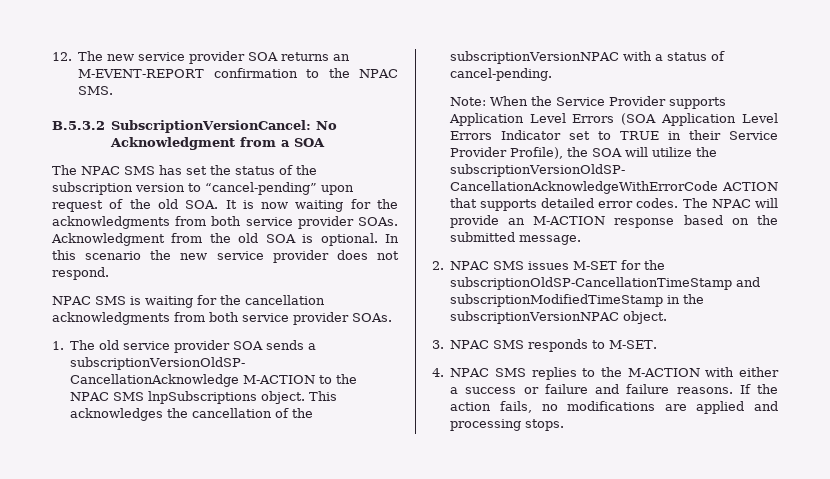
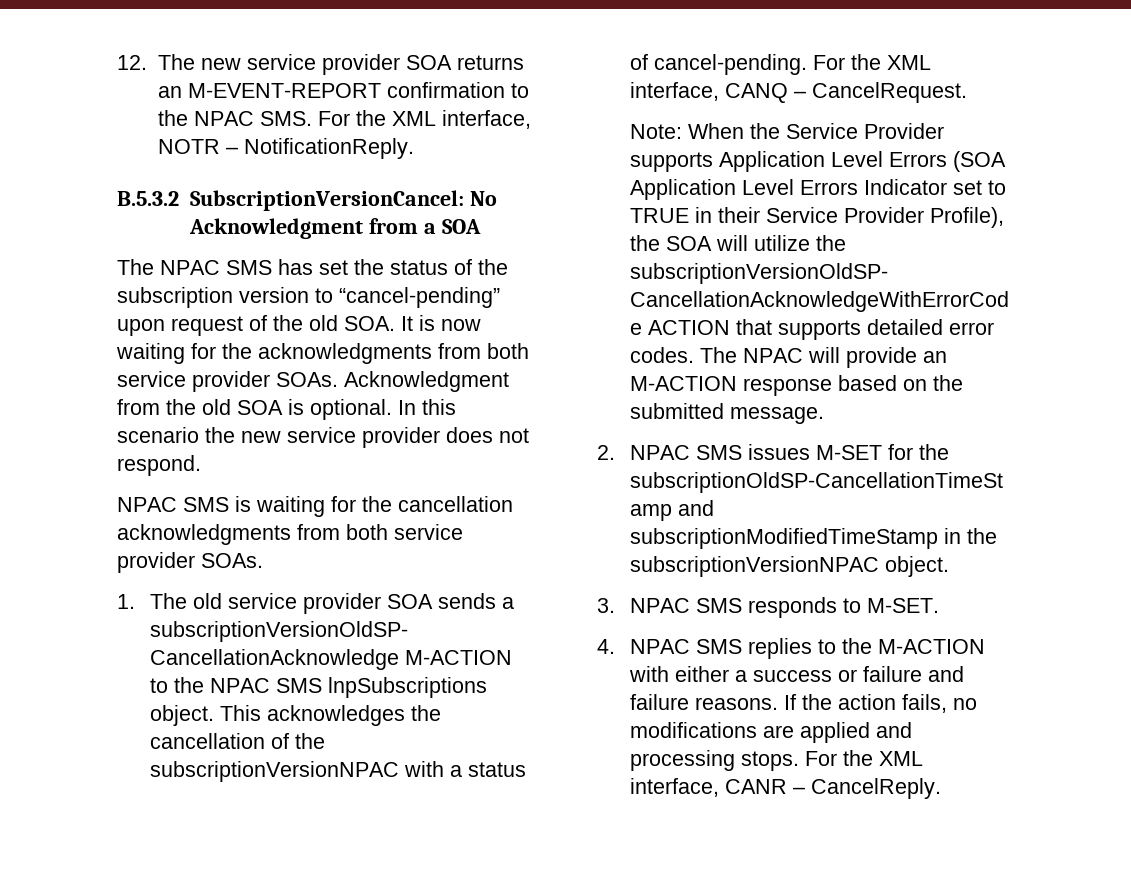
- 12. The new service provider SOA returns an M-EVENT-REPORT confirmation to the NPAC SMS.
+ 12. The new service provider SOA returns an M-EVENT-REPORT confirmation to the NPAC SMS. For the XML interface, NOTR – NotificationReply.
+ For the XML interface, CANQ – CancelRequest.
+ For the XML interface, CANR – CancelReply.

